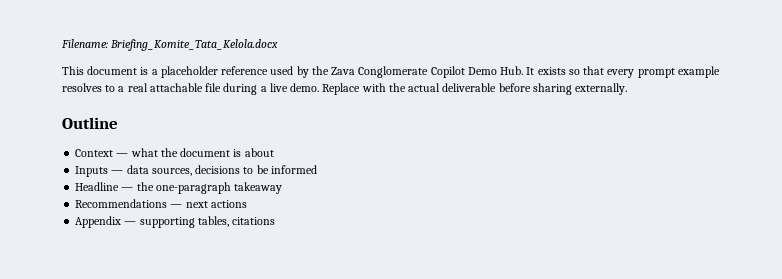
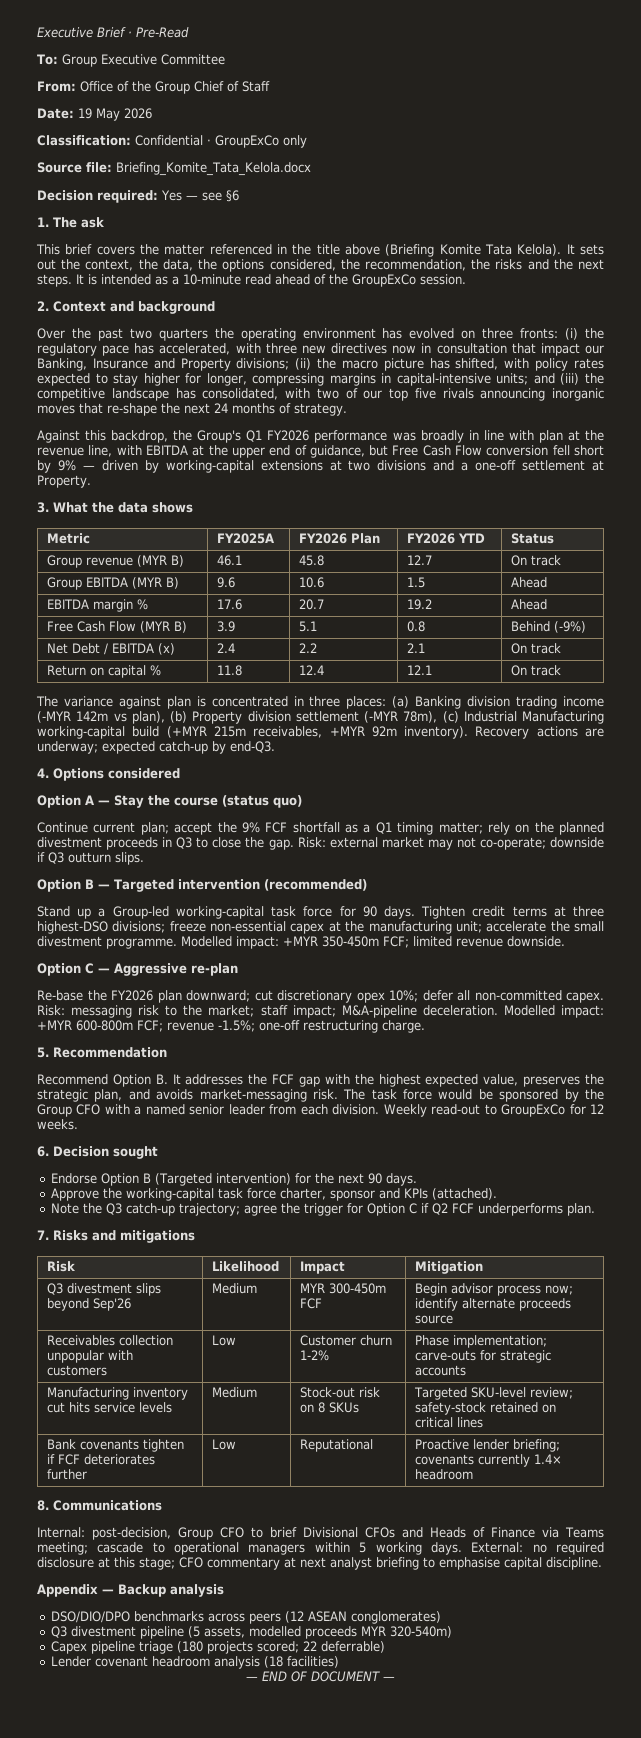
- Filename: Briefing_Komite_Tata_Kelola.docx
- This document is a placeholder reference used by the Zava Conglomerate Copilot Demo Hub. It exists so that every prompt example resolves to a real attachable file during a live demo. Replace with the actual deliverable before sharing externally.
- Outline
- Context — what the document is about
- Inputs — data sources, decisions to be informed
- Headline — the one-paragraph takeaway
- Recommendations — next actions
- Appendix — supporting tables, citations
+ Executive Brief · Pre-Read
+ To: Group Executive Committee
+ From: Office of the Group Chief of Staff
+ Date: 19 May 2026
+ Classification: Confidential · GroupExCo only
+ Source file: Briefing_Komite_Tata_Kelola.docx
+ Decision required: Yes — see §6
+ 1. The ask
+ This brief covers the matter referenced in the title above (Briefing Komite Tata Kelola). It sets out the context, the data, the options considered, the recommendation, the risks and the next steps. It is intended as a 10-minute read ahead of the GroupExCo session.
+ 2. Context and background
+ Over the past two quarters the operating environment has evolved on three fronts: (i) the regulatory pace has accelerated, with three new directives now in consultation that impact our Banking, Insurance and Property divisions; (ii) the macro picture has shifted, with policy rates expected to stay higher for longer, compressing margins in capital-intensive units; and (iii) the competitive landscape has consolidated, with two of our top five rivals announcing inorganic moves that re-shape the next 24 months of strategy.
+ Against this backdrop, the Group's Q1 FY2026 performance was broadly in line with plan at the revenue line, with EBITDA at the upper end of guidance, but Free Cash Flow conversion fell short by 9% — driven by working-capital extensions at two divisions and a one-off settlement at Property.
+ 3. What the data shows
+ Metric | FY2025A | FY2026 Plan | FY2026 YTD | Status
+ Group revenue (MYR B) | 46.1 | 45.8 | 12.7 | On track
+ Group EBITDA (MYR B) | 9.6 | 10.6 | 1.5 | Ahead
+ EBITDA margin % | 17.6 | 20.7 | 19.2 | Ahead
+ Free Cash Flow (MYR B) | 3.9 | 5.1 | 0.8 | Behind (-9%)
+ Net Debt / EBITDA (x) | 2.4 | 2.2 | 2.1 | On track
+ Return on capital % | 11.8 | 12.4 | 12.1 | On track
+ The variance against plan is concentrated in three places: (a) Banking division trading income (-MYR 142m vs plan), (b) Property division settlement (-MYR 78m), (c) Industrial Manufacturing working-capital build (+MYR 215m receivables, +MYR 92m inventory). Recovery actions are underway; expected catch-up by end-Q3.
+ 4. Options considered
+ Option A — Stay the course (status quo)
+ Continue current plan; accept the 9% FCF shortfall as a Q1 timing matter; rely on the planned divestment proceeds in Q3 to close the gap. Risk: external market may not co-operate; downside if Q3 outturn slips.
+ Option B — Targeted intervention (recommended)
+ Stand up a Group-led working-capital task force for 90 days. Tighten credit terms at three highest-DSO divisions; freeze non-essential capex at the manufacturing unit; accelerate the small divestment programme. Modelled impact: +MYR 350-450m FCF; limited revenue downside.
+ Option C — Aggressive re-plan
+ Re-base the FY2026 plan downward; cut discretionary opex 10%; defer all non-committed capex. Risk: messaging risk to the market; staff impact; M&A-pipeline deceleration. Modelled impact: +MYR 600-800m FCF; revenue -1.5%; one-off restructuring charge.
+ 5. Recommendation
+ Recommend Option B. It addresses the FCF gap with the highest expected value, preserves the strategic plan, and avoids market-messaging risk. The task force would be sponsored by the Group CFO with a named senior leader from each division. Weekly read-out to GroupExCo for 12 weeks.
+ 6. Decision sought
+ Endorse Option B (Targeted intervention) for the next 90 days.
+ Approve the working-capital task force charter, sponsor and KPIs (attached).
+ Note the Q3 catch-up trajectory; agree the trigger for Option C if Q2 FCF underperforms plan.
+ 7. Risks and mitigations
+ Risk | Likelihood | Impact | Mitigation
+ Q3 divestment slips beyond Sep'26 | Medium | MYR 300-450m FCF | Begin advisor process now; identify alternate proceeds source
+ Receivables collection unpopular with customers | Low | Customer churn 1-2% | Phase implementation; carve-outs for strategic accounts
+ Manufacturing inventory cut hits service levels | Medium | Stock-out risk on 8 SKUs | Targeted SKU-level review; safety-stock retained on critical lines
+ Bank covenants tighten if FCF deteriorates further | Low | Reputational | Proactive lender briefing; covenants currently 1.4× headroom
+ 8. Communications
+ Internal: post-decision, Group CFO to brief Divisional CFOs and Heads of Finance via Teams meeting; cascade to operational managers within 5 working days. External: no required disclosure at this stage; CFO commentary at next analyst briefing to emphasise capital discipline.
+ Appendix — Backup analysis
+ DSO/DIO/DPO benchmarks across peers (12 ASEAN conglomerates)
+ Q3 divestment pipeline (5 assets, modelled proceeds MYR 320-540m)
+ Capex pipeline triage (180 projects scored; 22 deferrable)
+ Lender covenant headroom analysis (18 facilities)
+ — END OF DOCUMENT —

